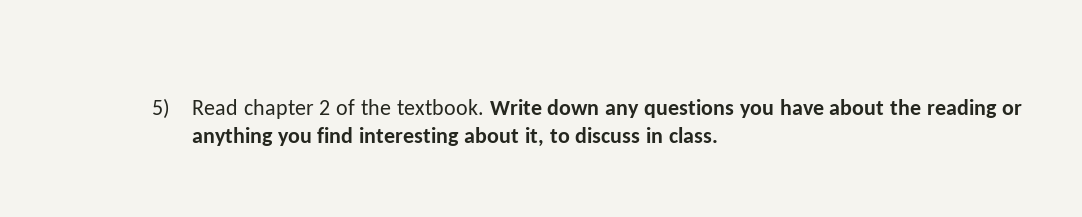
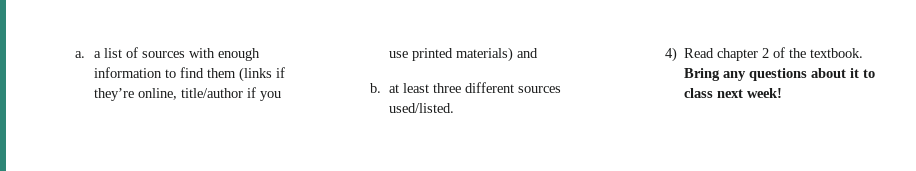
- 5) Read chapter 2 of the textbook.
+ a. a list of sources with enough information to find them (links if they’re online, title/author if you use printed materials) and
+ b. at least three different sources used/listed.
+ 4) Read chapter 2 of the textbook.
- Write down any questions you have about the reading or anything you find interesting about it, to discuss in class.
+ Bring any questions about it to class next week!

